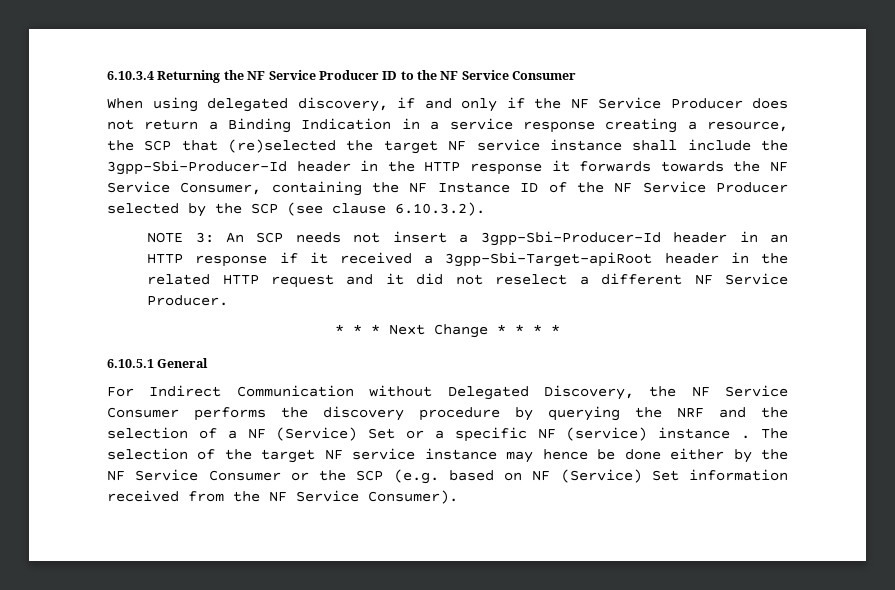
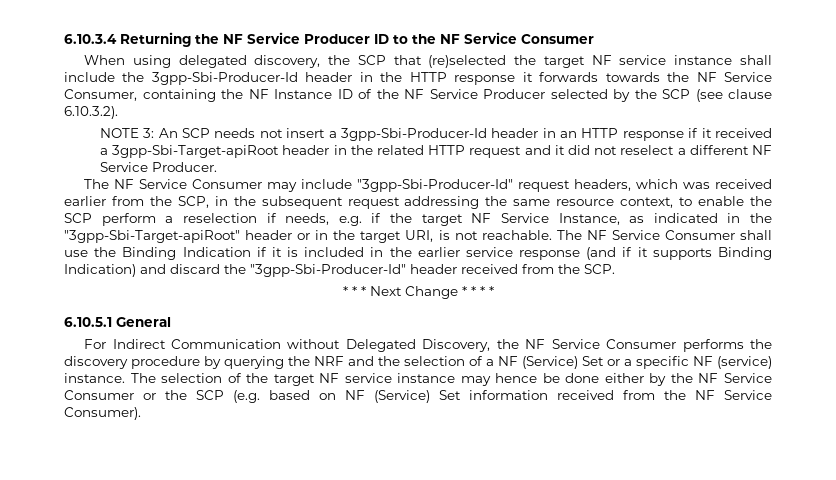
- When using delegated discovery, if and only if the NF Service Producer does not return a Binding Indication in a service response creating a resource, the SCP that (re)selected the target NF service instance shall include the 3gpp-Sbi-Producer-Id header in the HTTP response it forwards towards the NF Service Consumer, containing the NF Instance ID of the NF Service Producer selected by the SCP (see clause 6.10.3.2).
+ When using delegated discovery, the SCP that (re)selected the target NF service instance shall include the 3gpp-Sbi-Producer-Id header in the HTTP response it forwards towards the NF Service Consumer, containing the NF Instance ID of the NF Service Producer selected by the SCP (see clause 6.10.3.2).
+ The NF Service Consumer may include "3gpp-Sbi-Producer-Id" request headers, which was received earlier from the SCP, in the subsequent request addressing the same resource context, to enable the SCP perform a reselection if needs, e.g. if the target NF Service Instance, as indicated in the "3gpp-Sbi-Target-apiRoot" header or in the target URI, is not reachable. The NF Service Consumer shall use the Binding Indication if it is included in the earlier service response (and if it supports Binding Indication) and discard the "3gpp-Sbi-Producer-Id" header received from the SCP.
- For Indirect Communication without Delegated Discovery, the NF Service Consumer performs the discovery procedure by querying the NRF and the selection of a NF (Service) Set or a specific NF (service) instance .
+ For Indirect Communication without Delegated Discovery, the NF Service Consumer performs the discovery procedure by querying the NRF and the selection of a NF (Service) Set or a specific NF (service) instance.

